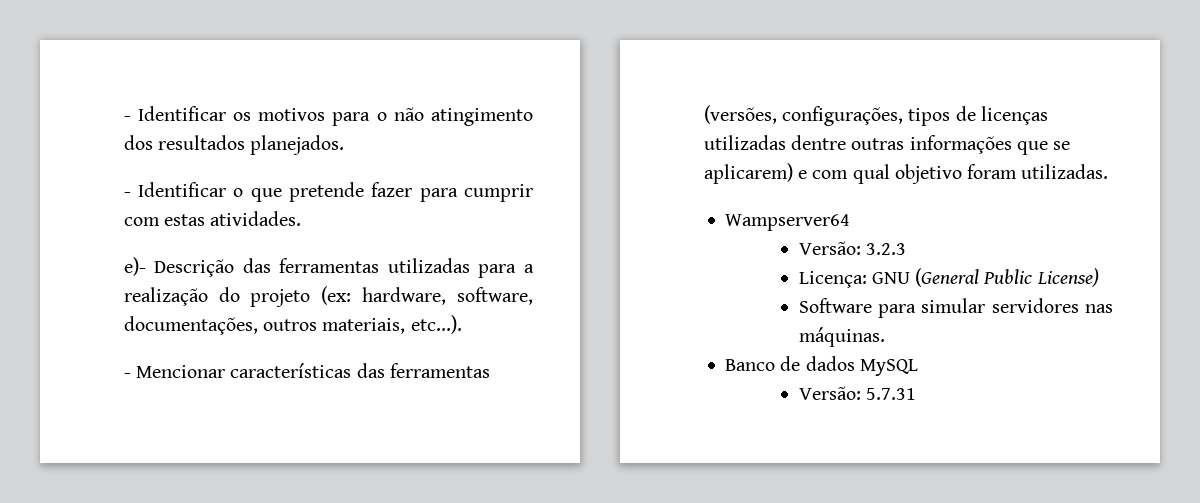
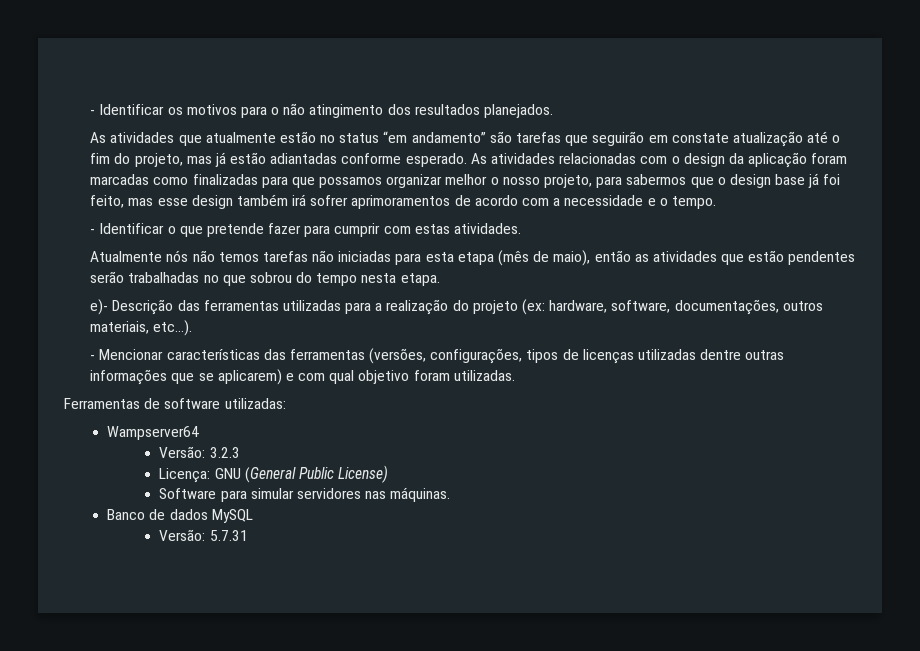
+ As atividades que atualmente estão no status “em andamento” são tarefas que seguirão em constate atualização até o fim do projeto, mas já estão adiantadas conforme esperado. As atividades relacionadas com o design da aplicação foram marcadas como finalizadas para que possamos organizar melhor o nosso projeto, para sabermos que o design base já foi feito, mas esse design também irá sofrer aprimoramentos de acordo com a necessidade e o tempo.
+ Atualmente nós não temos tarefas não iniciadas para esta etapa (mês de maio), então as atividades que estão pendentes serão trabalhadas no que sobrou do tempo nesta etapa.
+ Ferramentas de software utilizadas:

